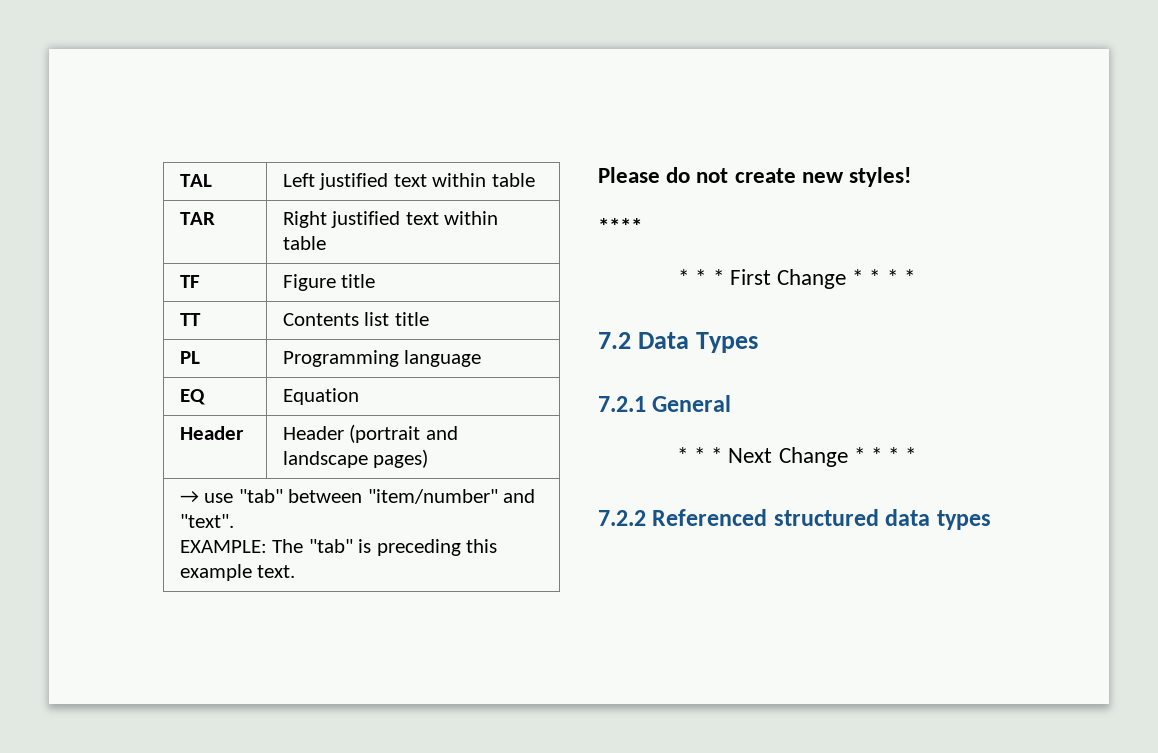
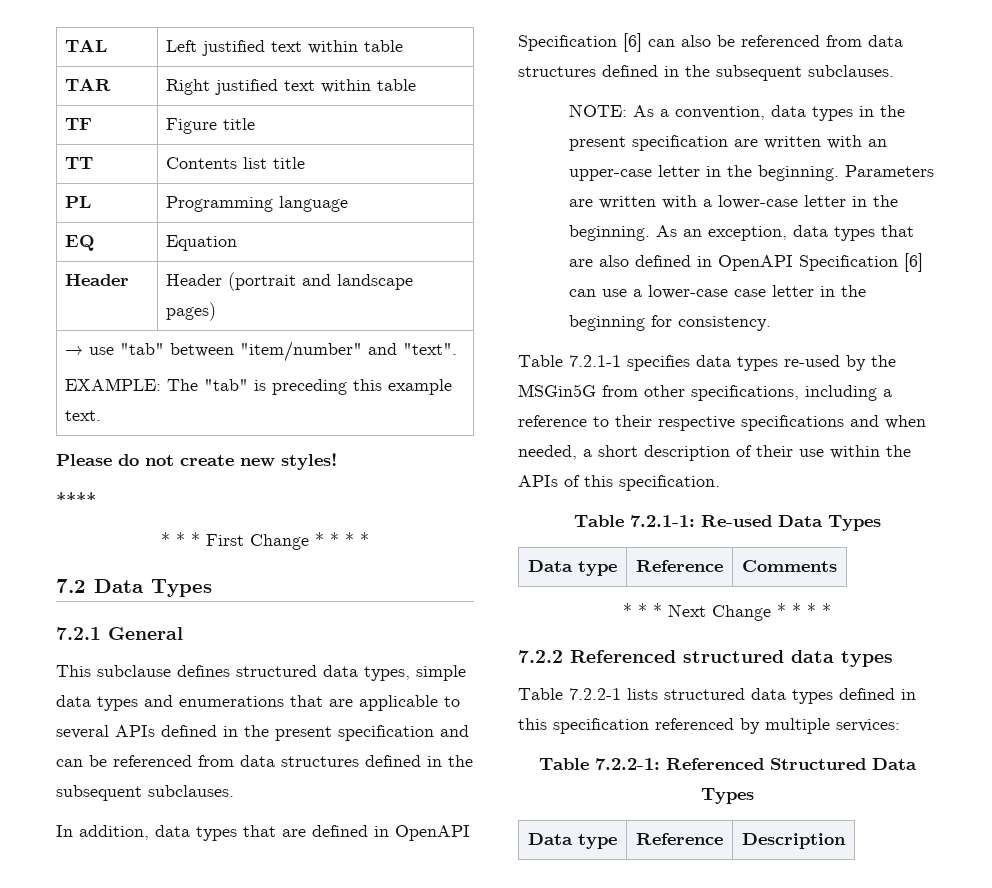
+ This subclause defines structured data types, simple data types and enumerations that are applicable to several APIs defined in the present specification and can be referenced from data structures defined in the subsequent subclauses.
+ In addition, data types that are defined in OpenAPI Specification [6] can also be referenced from data structures defined in the subsequent subclauses.
+ NOTE: As a convention, data types in the present specification are written with an upper-case letter in the beginning. Parameters are written with a lower-case letter in the beginning. As an exception, data types that are also defined in OpenAPI Specification [6] can use a lower-case case letter in the beginning for consistency.
+ Table 7.2.1-1 specifies data types re-used by the MSGin5G from other specifications, including a reference to their respective specifications and when needed, a short description of their use within the APIs of this specification.
+ Table 7.2.1-1: Re-used Data Types
+ Data type | Reference | Comments
+ Table 7.2.2-1 lists structured data types defined in this specification referenced by multiple services:
+ Table 7.2.2-1: Referenced Structured Data Types
+ Data type | Reference | Description

